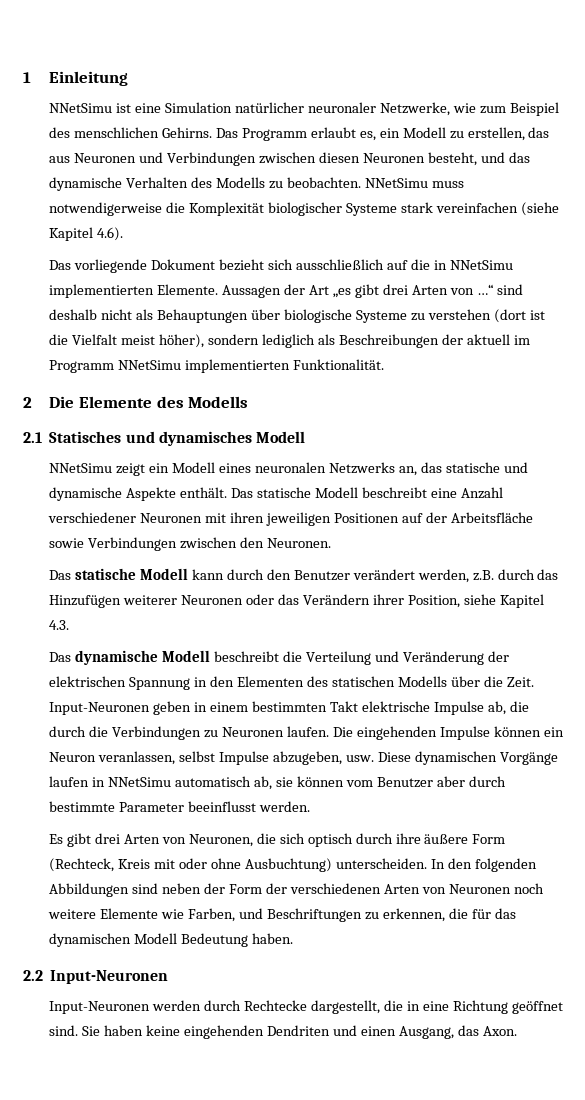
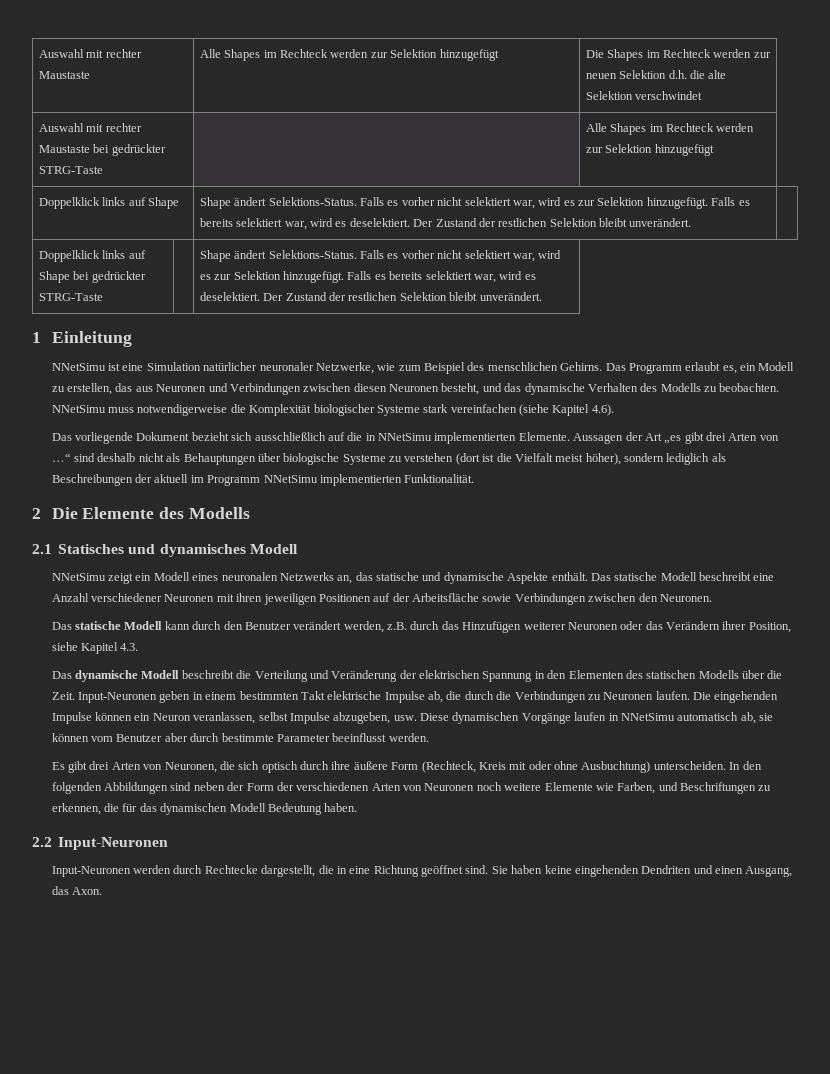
+ Auswahl mit rechter Maustaste | Alle Shapes im Rechteck werden zur Selektion hinzugefügt | Die Shapes im Rechteck werden zur neuen Selektion d.h. die alte Selektion verschwindet
+ Auswahl mit rechter Maustaste bei gedrückter STRG-Taste | | Alle Shapes im Rechteck werden zur Selektion hinzugefügt
+ Doppelklick links auf Shape | Shape ändert Selektions-Status. Falls es vorher nicht selektiert war, wird es zur Selektion hinzugefügt. Falls es bereits selektiert war, wird es deselektiert. Der Zustand der restlichen Selektion bleibt unverändert. |
+ Doppelklick links auf Shape bei gedrückter STRG-Taste | | Shape ändert Selektions-Status. Falls es vorher nicht selektiert war, wird es zur Selektion hinzugefügt. Falls es bereits selektiert war, wird es deselektiert. Der Zustand der restlichen Selektion bleibt unverändert.

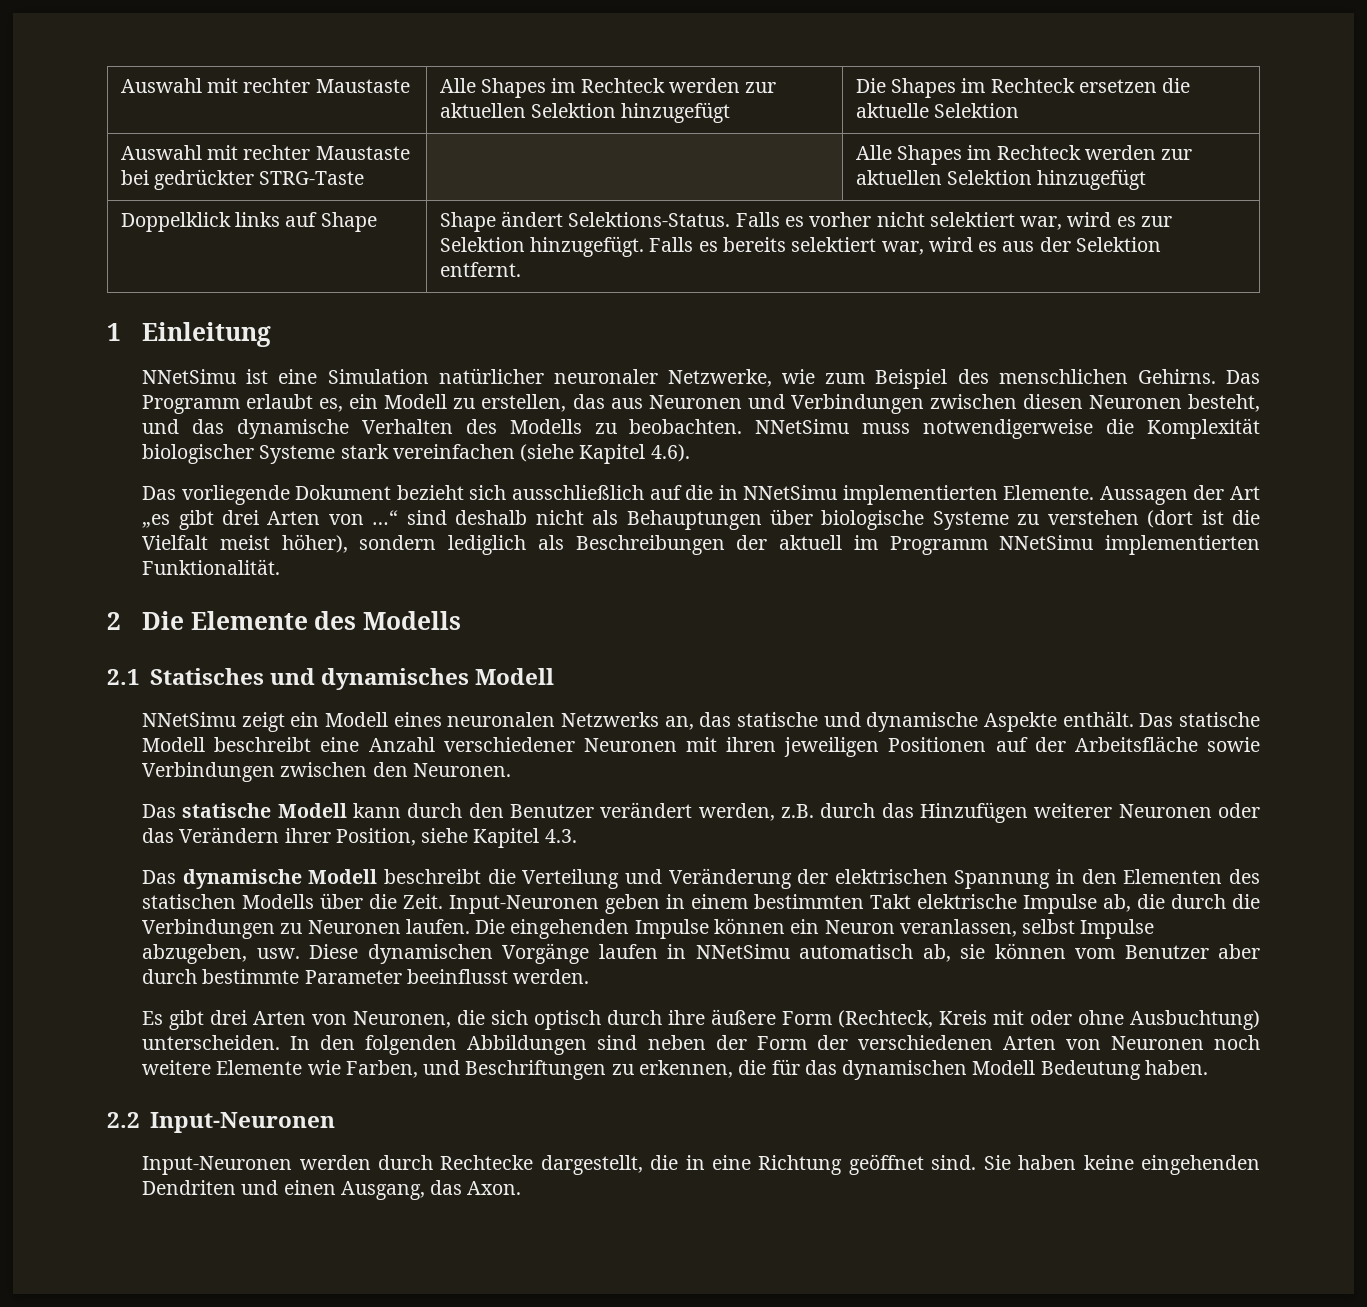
- Auswahl mit rechter Maustaste | Alle Shapes im Rechteck werden zur Selektion hinzugefügt | Die Shapes im Rechteck werden zur neuen Selektion d.h. die alte Selektion verschwindet
+ Auswahl mit rechter Maustaste | Alle Shapes im Rechteck werden zur aktuellen Selektion hinzugefügt | Die Shapes im Rechteck ersetzen die aktuelle Selektion
- Auswahl mit rechter Maustaste bei gedrückter STRG-Taste | | Alle Shapes im Rechteck werden zur Selektion hinzugefügt
+ Auswahl mit rechter Maustaste bei gedrückter STRG-Taste | | Alle Shapes im Rechteck werden zur aktuellen Selektion hinzugefügt
- Doppelklick links auf Shape | Shape ändert Selektions-Status. Falls es vorher nicht selektiert war, wird es zur Selektion hinzugefügt. Falls es bereits selektiert war, wird es deselektiert. Der Zustand der restlichen Selektion bleibt unverändert. |
- Doppelklick links auf Shape bei gedrückter STRG-Taste | | Shape ändert Selektions-Status. Falls es vorher nicht selektiert war, wird es zur Selektion hinzugefügt. Falls es bereits selektiert war, wird es deselektiert. Der Zustand der restlichen Selektion bleibt unverändert.
+ Doppelklick links auf Shape | Shape ändert Selektions-Status. Falls es vorher nicht selektiert war, wird es zur Selektion hinzugefügt. Falls es bereits selektiert war, wird es aus der Selektion entfernt.

